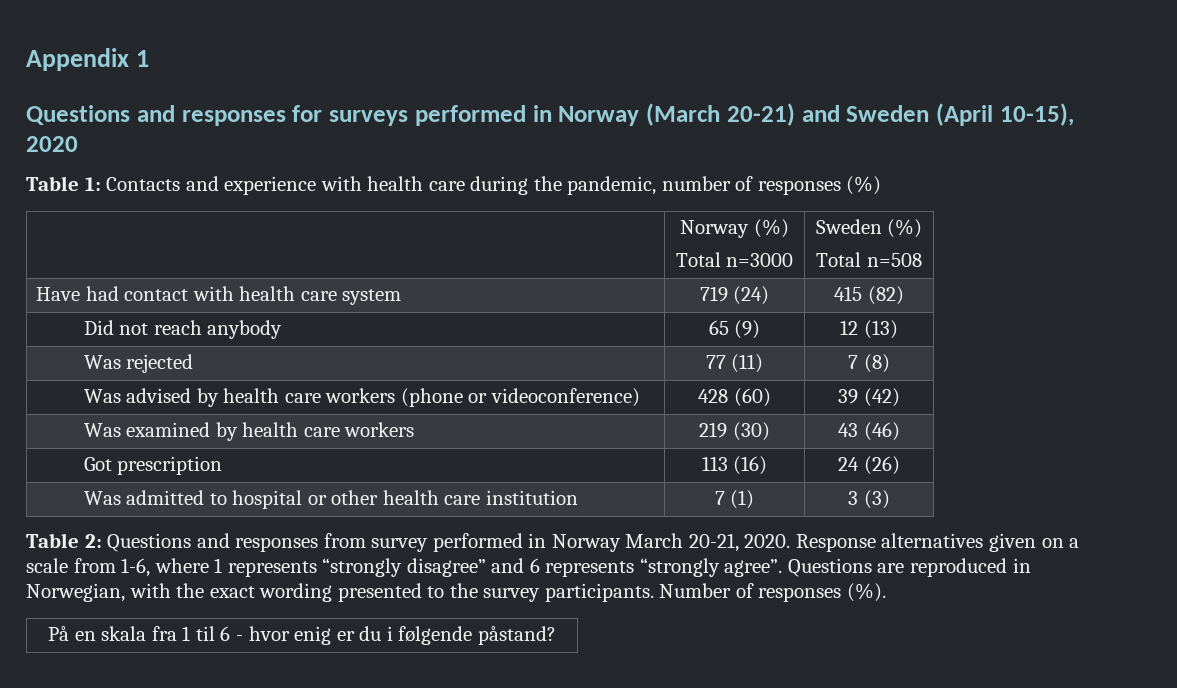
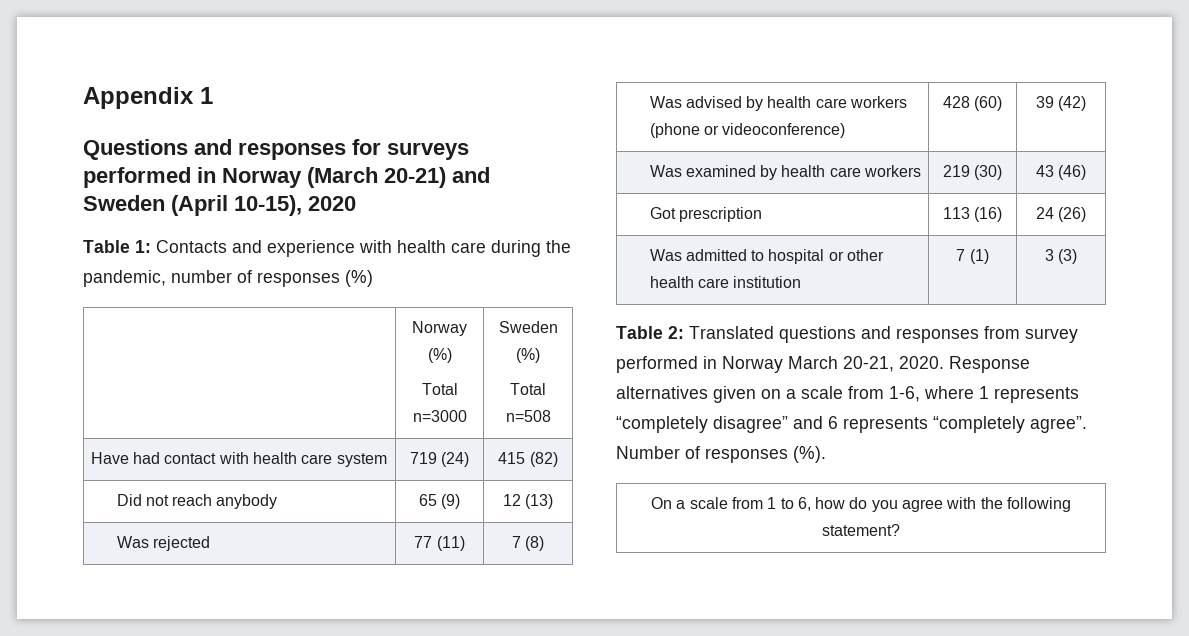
- Table 2: Questions and responses from survey performed in Norway March 20-21, 2020.
+ Table 2: Translated questions and responses from survey performed in Norway March 20-21, 2020.
- Response alternatives given on a scale from 1-6, where 1 represents “strongly disagree” and 6 represents “strongly agree”. Questions are reproduced in Norwegian, with the exact wording presented to the survey participants. Number of responses (%).
- På en skala fra 1 til 6 - hvor enig er du i følgende påstand?
+ Response alternatives given on a scale from 1-6, where 1 represents “completely disagree” and 6 represents “completely agree”. Number of responses (%).
+ On a scale from 1 to 6, how do you agree with the following statement?

